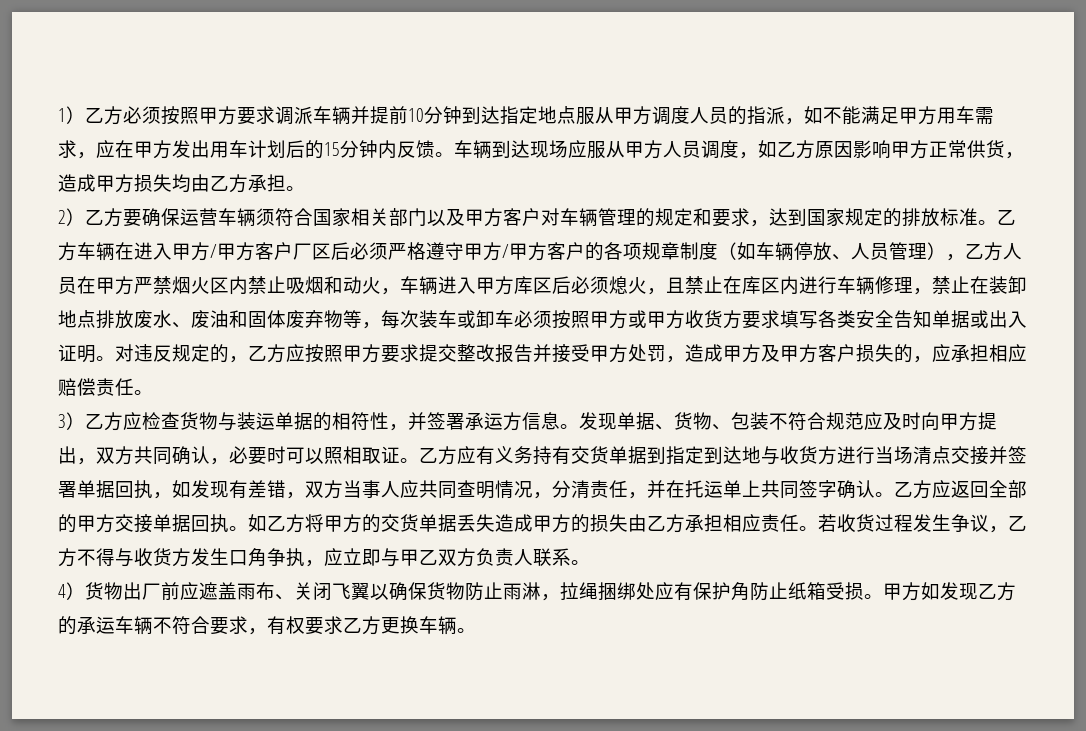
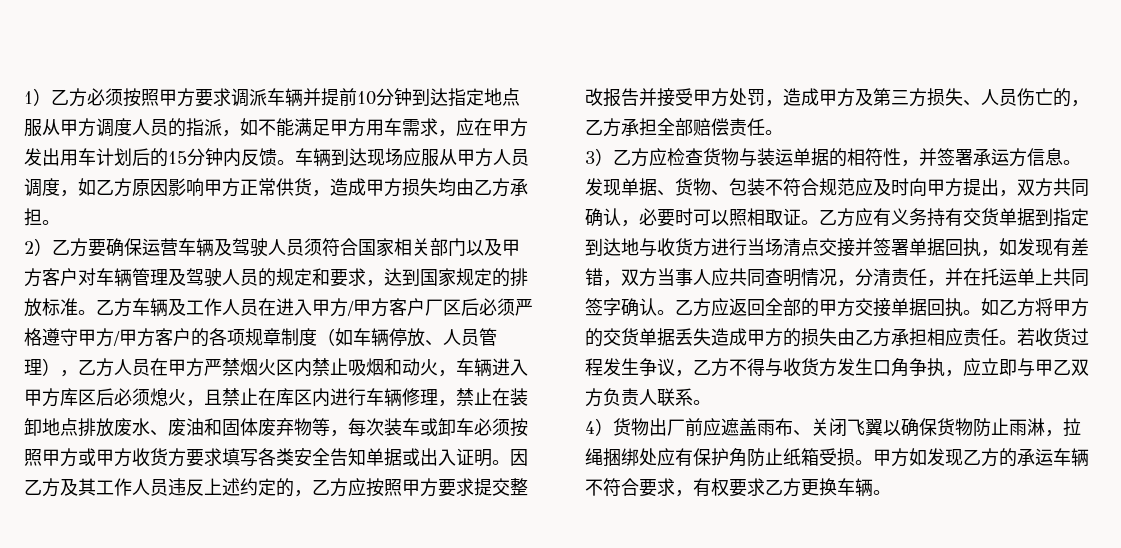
- 2）乙方要确保运营车辆须符合国家相关部门以及甲方客户对车辆管理的规定和要求，达到国家规定的排放标准。
+ 2）乙方要确保运营车辆及驾驶人员须符合国家相关部门以及甲方客户对车辆管理及驾驶人员的规定和要求，达到国家规定的排放标准。
- 乙方车辆在进入甲方/甲方客户厂区后必须严格遵守甲方/甲方客户的各项规章制度（如车辆停放、人员管理），乙方人员在甲方严禁烟火区内禁止吸烟和动火，车辆进入甲方库区后必须熄火，且禁止在库区内进行车辆修理，禁止在装卸地点排放废水、废油和固体废弃物等，每次装车或卸车必须按照甲方或甲方收货方要求填写各类安全告知单据或出入证明。
+ 乙方车辆及工作人员在进入甲方/甲方客户厂区后必须严格遵守甲方/甲方客户的各项规章制度（如车辆停放、人员管理），乙方人员在甲方严禁烟火区内禁止吸烟和动火，车辆进入甲方库区后必须熄火，且禁止在库区内进行车辆修理，禁止在装卸地点排放废水、废油和固体废弃物等，每次装车或卸车必须按照甲方或甲方收货方要求填写各类安全告知单据或出入证明。
- 对违反规定的，乙方应按照甲方要求提交整改报告并接受甲方处罚，造成甲方及甲方客户损失的，应承担相应赔偿责任。
+ 因乙方及其工作人员违反上述约定的，乙方应按照甲方要求提交整改报告并接受甲方处罚，造成甲方及第三方损失、人员伤亡的，乙方承担全部赔偿责任。

